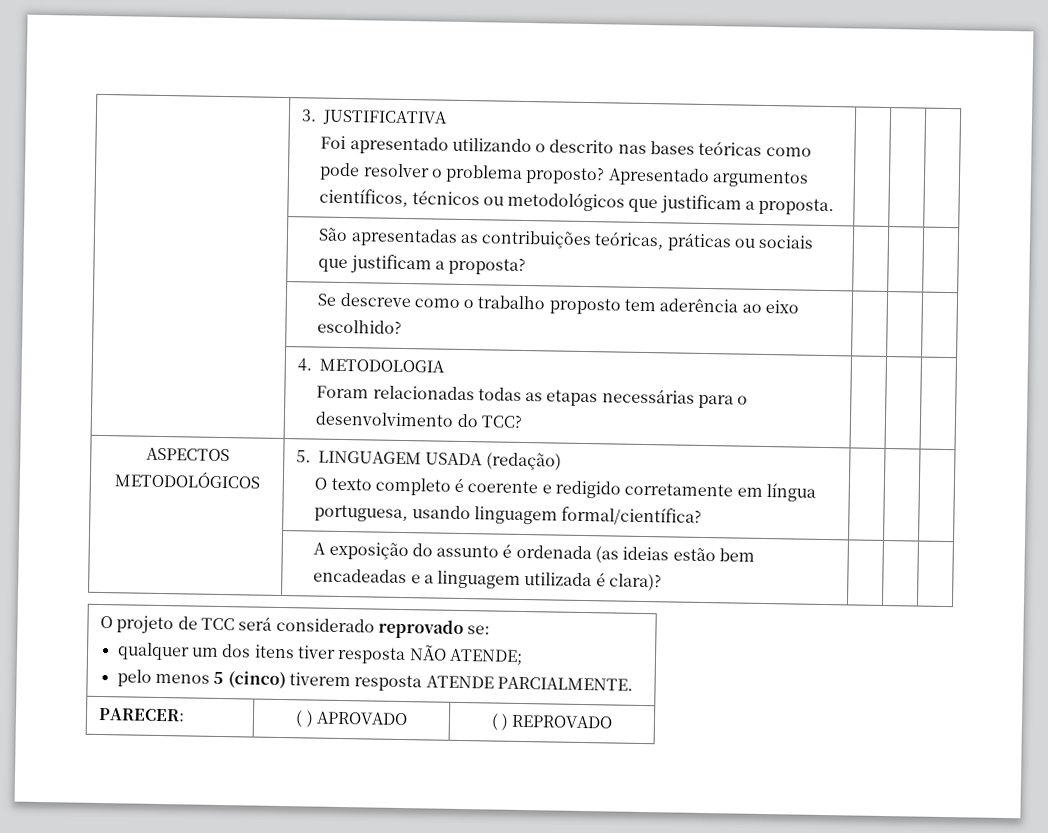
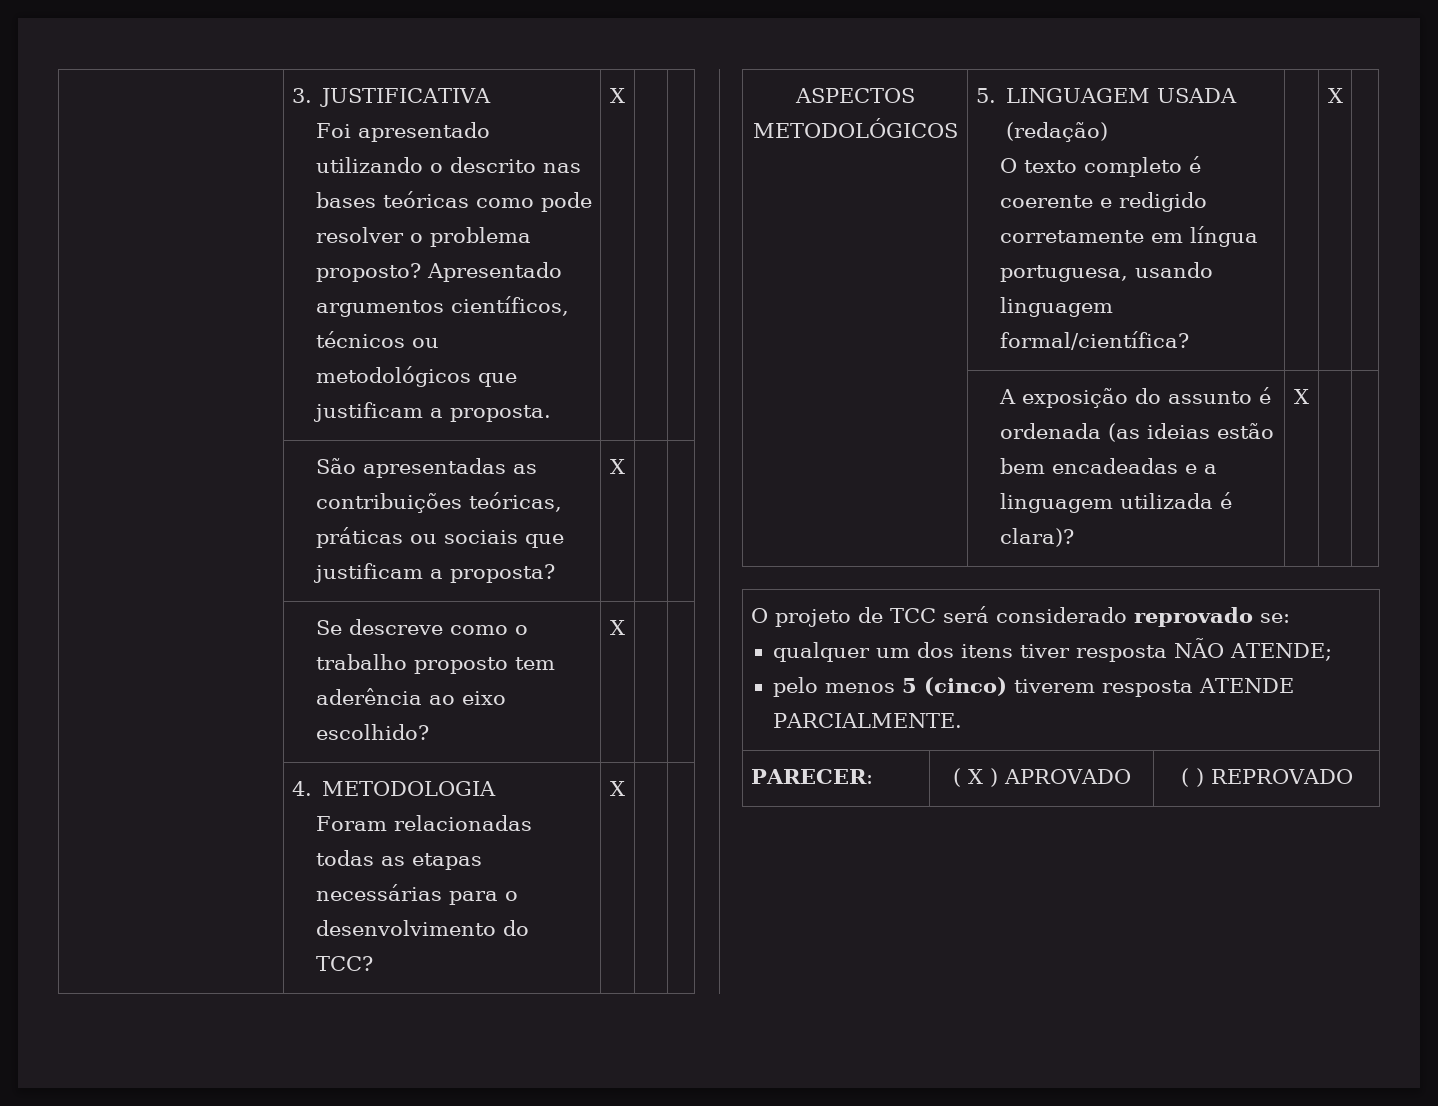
  | 3. JUSTIFICATIVA
- Foi apresentado utilizando o descrito nas bases teóricas como pode resolver o problema proposto? Apresentado argumentos científicos, técnicos ou metodológicos que justificam a proposta. | | |
+ Foi apresentado utilizando o descrito nas bases teóricas como pode resolver o problema proposto? Apresentado argumentos científicos, técnicos ou metodológicos que justificam a proposta. | X | |
- | São apresentadas as contribuições teóricas, práticas ou sociais que justificam a proposta? | | |
+ | São apresentadas as contribuições teóricas, práticas ou sociais que justificam a proposta? | X | |
- | Se descreve como o trabalho proposto tem aderência ao eixo escolhido? | | |
+ | Se descreve como o trabalho proposto tem aderência ao eixo escolhido? | X | |
  | 4. METODOLOGIA
- Foram relacionadas todas as etapas necessárias para o desenvolvimento do TCC? | | |
+ Foram relacionadas todas as etapas necessárias para o desenvolvimento do TCC? | X | |
  ASPECTOS METODOLÓGICOS | 5. LINGUAGEM USADA (redação)
- O texto completo é coerente e redigido corretamente em língua portuguesa, usando linguagem formal/científica? | | |
+ O texto completo é coerente e redigido corretamente em língua portuguesa, usando linguagem formal/científica? | | X |
- | A exposição do assunto é ordenada (as ideias estão bem encadeadas e a linguagem utilizada é clara)? | | |
+ | A exposição do assunto é ordenada (as ideias estão bem encadeadas e a linguagem utilizada é clara)? | X | |
- PARECER: | ( ) APROVADO | ( ) REPROVADO
+ PARECER: | ( X ) APROVADO | ( ) REPROVADO

